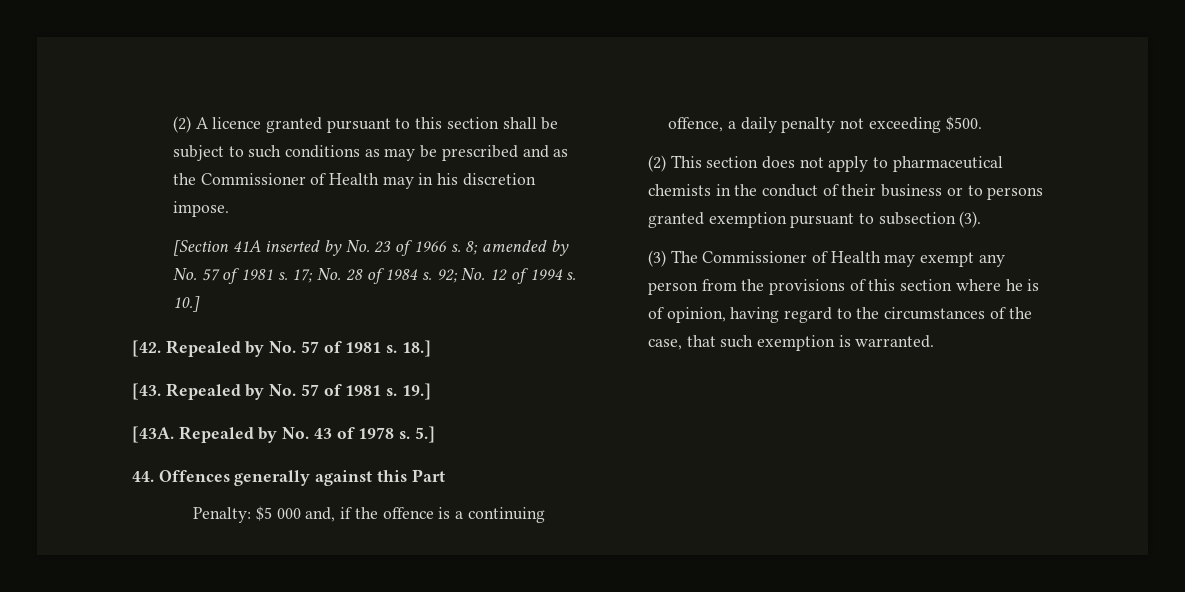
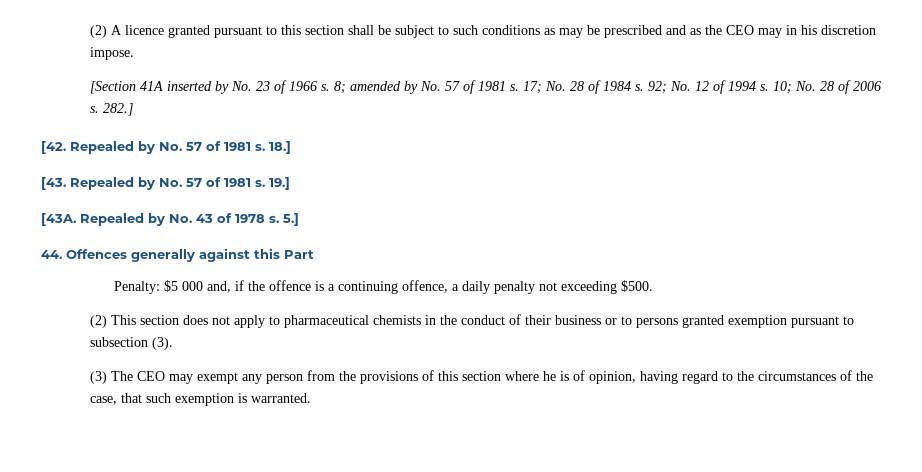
- (2) A licence granted pursuant to this section shall be subject to such conditions as may be prescribed and as the Commissioner of Health may in his discretion impose.
+ (2) A licence granted pursuant to this section shall be subject to such conditions as may be prescribed and as the CEO may in his discretion impose.
- 10.]
+ 10; No. 28 of 2006 s. 282.]
- (3) The Commissioner of Health may exempt any person from the provisions of this section where he is of opinion, having regard to the circumstances of the case, that such exemption is warranted.
+ (3) The CEO may exempt any person from the provisions of this section where he is of opinion, having regard to the circumstances of the case, that such exemption is warranted.

